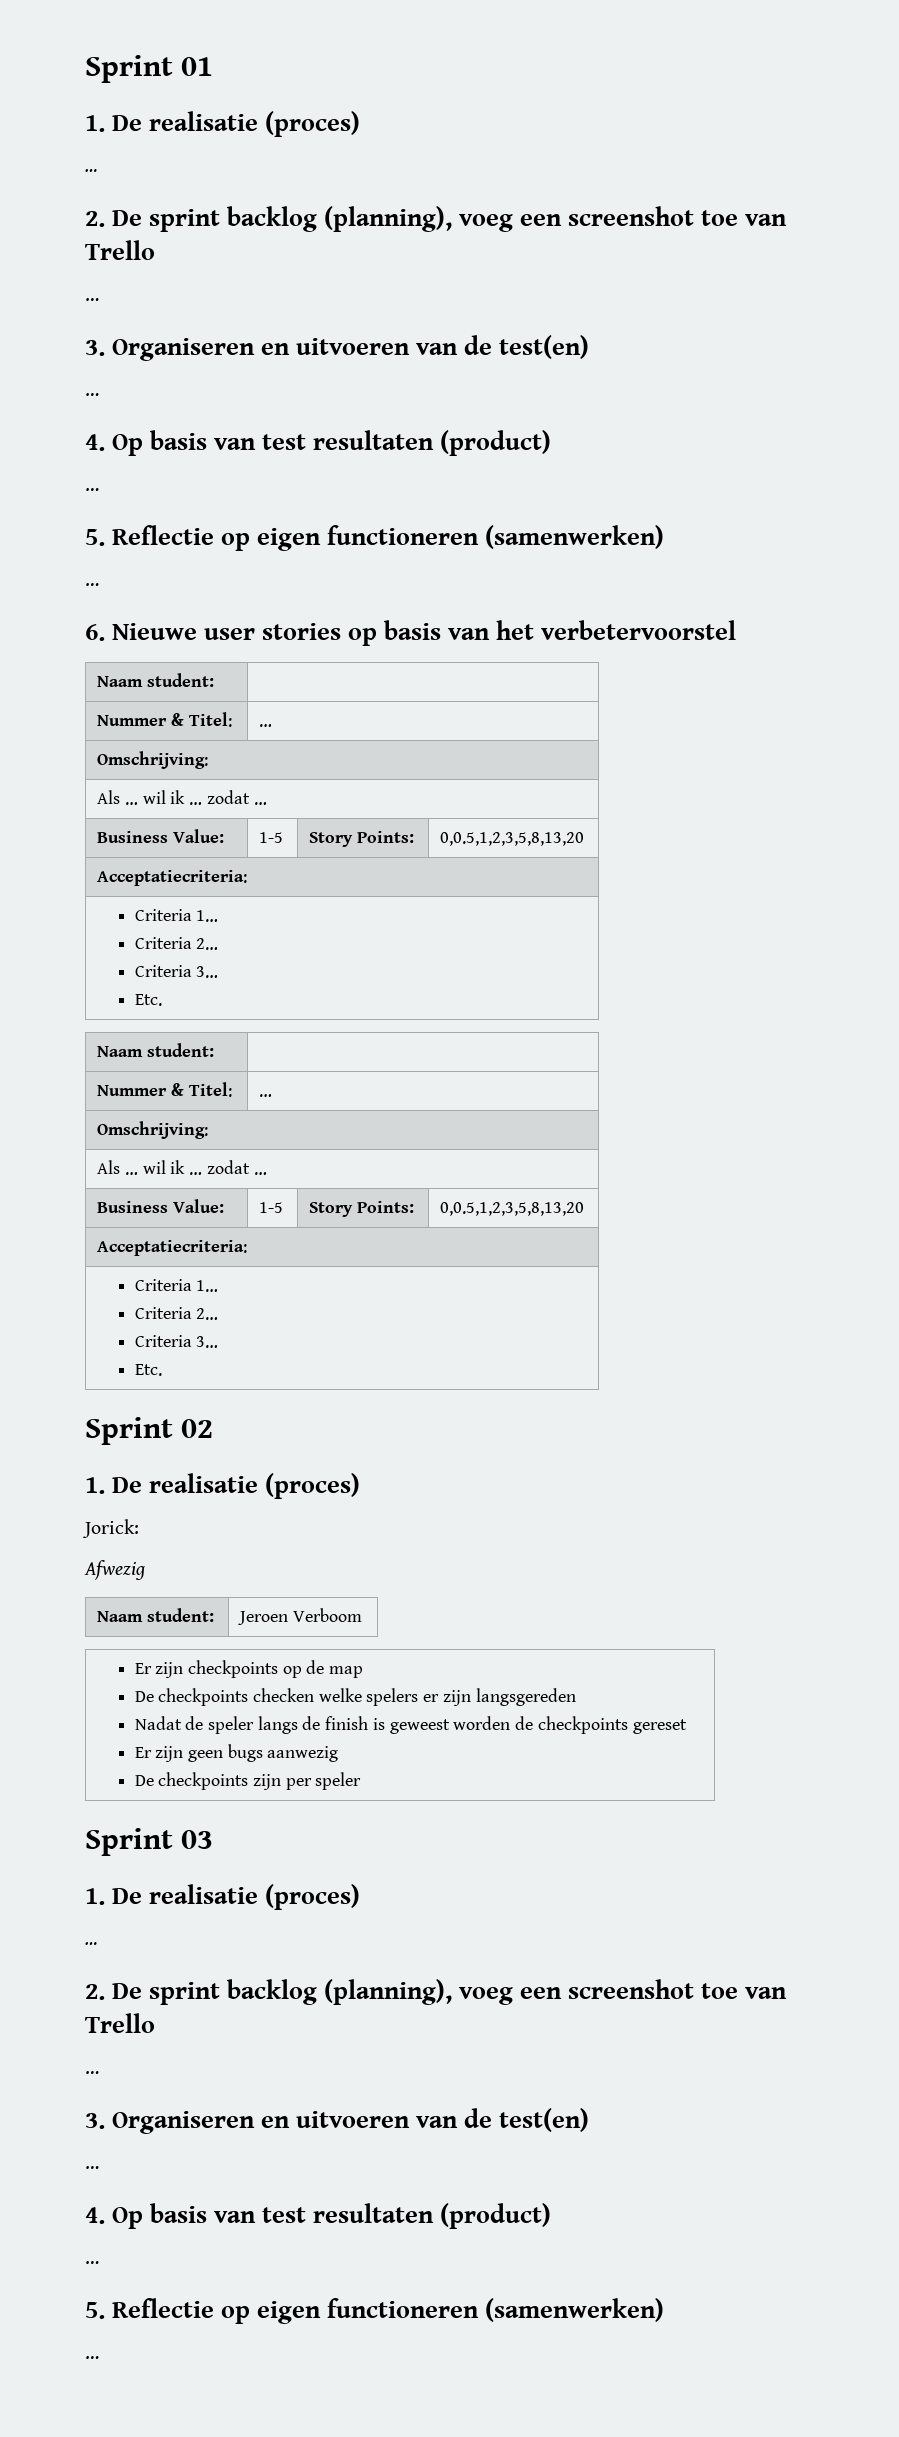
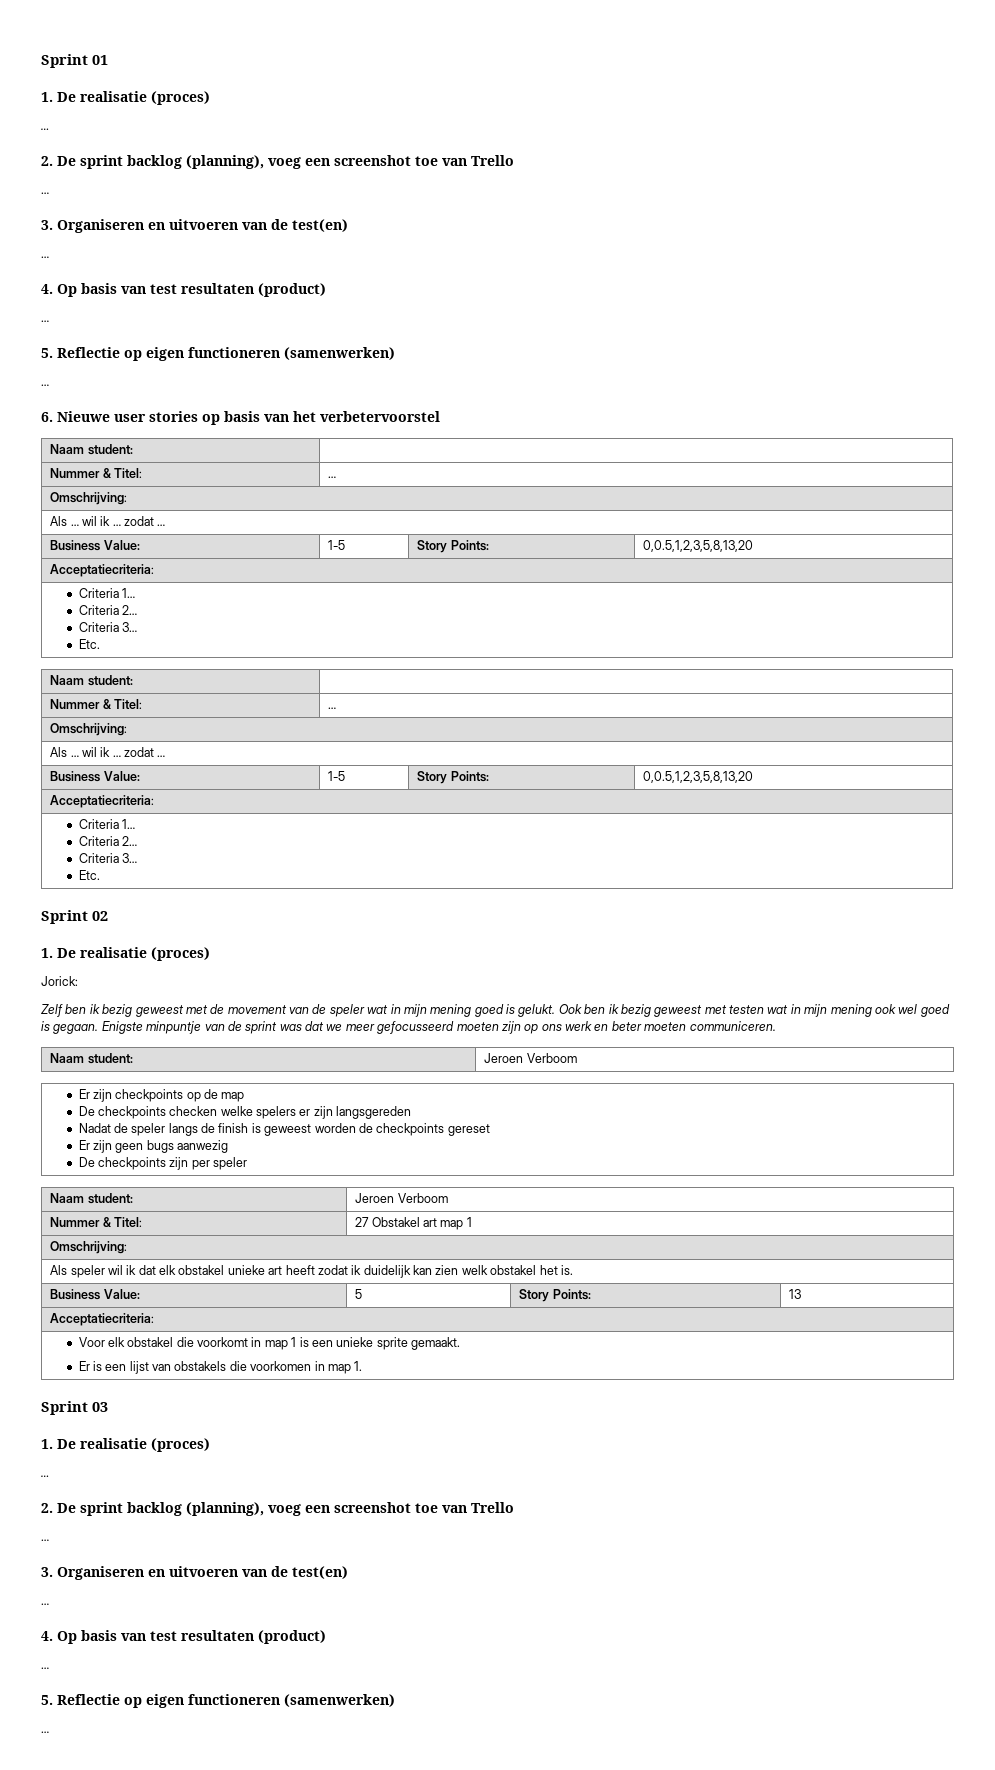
- Afwezig
+ Zelf ben ik bezig geweest met de movement van de speler wat in mijn mening goed is gelukt. Ook ben ik bezig geweest met testen wat in mijn mening ook wel goed is gegaan. Enigste minpuntje van de sprint was dat we meer gefocusseerd moeten zijn op ons werk en beter moeten communiceren.
  Er zijn checkpoints op de map
  De checkpoints checken welke spelers er zijn langsgereden
  Nadat de speler langs de finish is geweest worden de checkpoints gereset
  Er zijn geen bugs aanwezig
  De checkpoints zijn per speler
+ Naam student: | Jeroen Verboom
+ Nummer & Titel: | 27 Obstakel art map 1
+ Omschrijving:
+ Als speler wil ik dat elk obstakel unieke art heeft zodat ik duidelijk kan zien welk obstakel het is.
+ Business Value: | 5 | Story Points: | 13
+ Acceptatiecriteria:
+ Voor elk obstakel die voorkomt in map 1 is een unieke sprite gemaakt.
+ Er is een lijst van obstakels die voorkomen in map 1.

